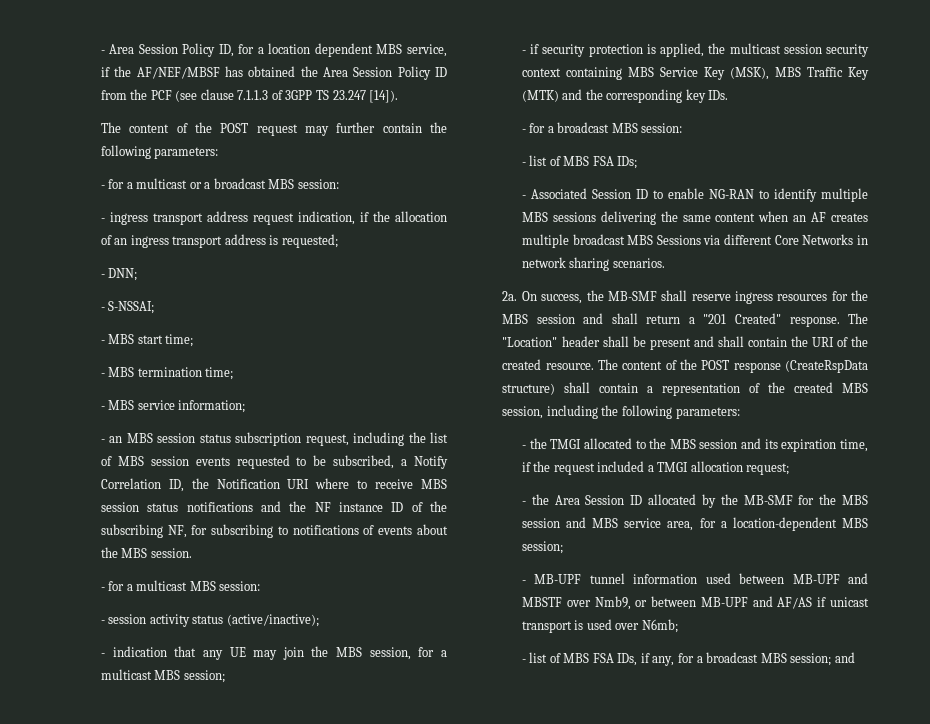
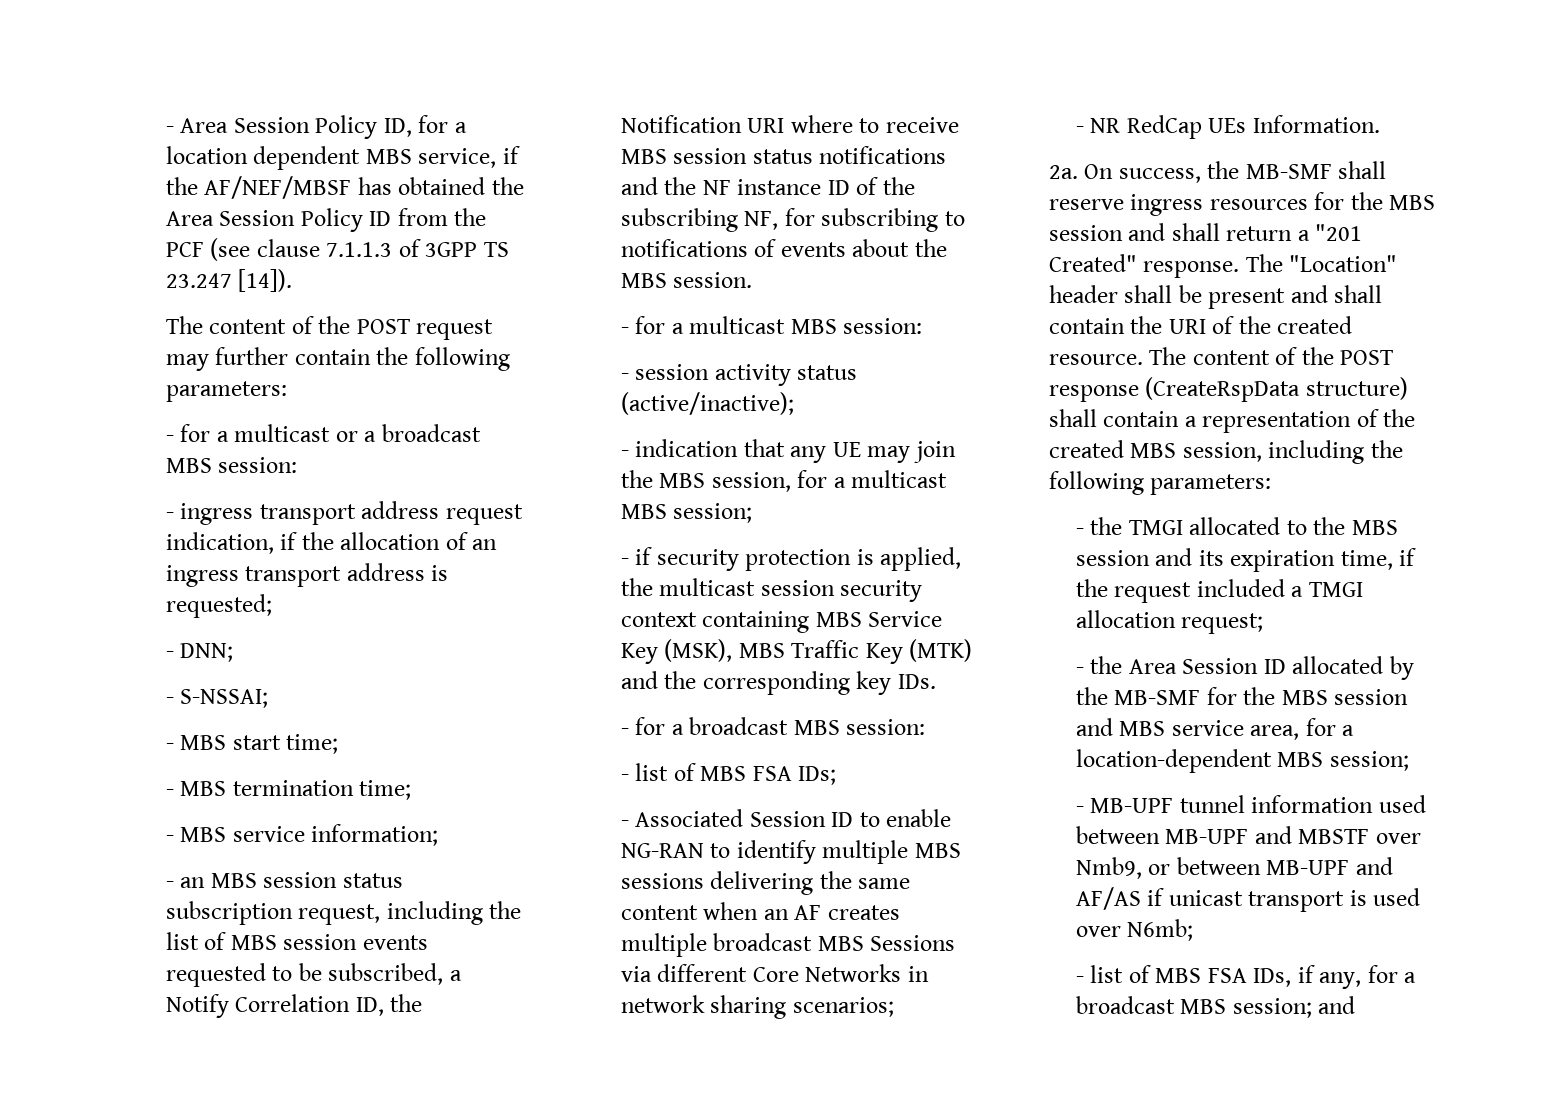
- - Associated Session ID to enable NG-RAN to identify multiple MBS sessions delivering the same content when an AF creates multiple broadcast MBS Sessions via different Core Networks in network sharing scenarios.
+ - Associated Session ID to enable NG-RAN to identify multiple MBS sessions delivering the same content when an AF creates multiple broadcast MBS Sessions via different Core Networks in network sharing scenarios;
+ - NR RedCap UEs Information.

